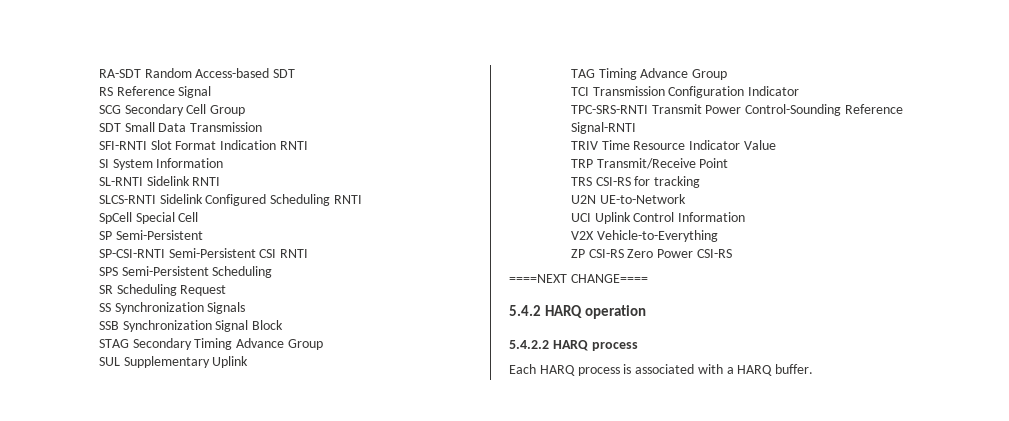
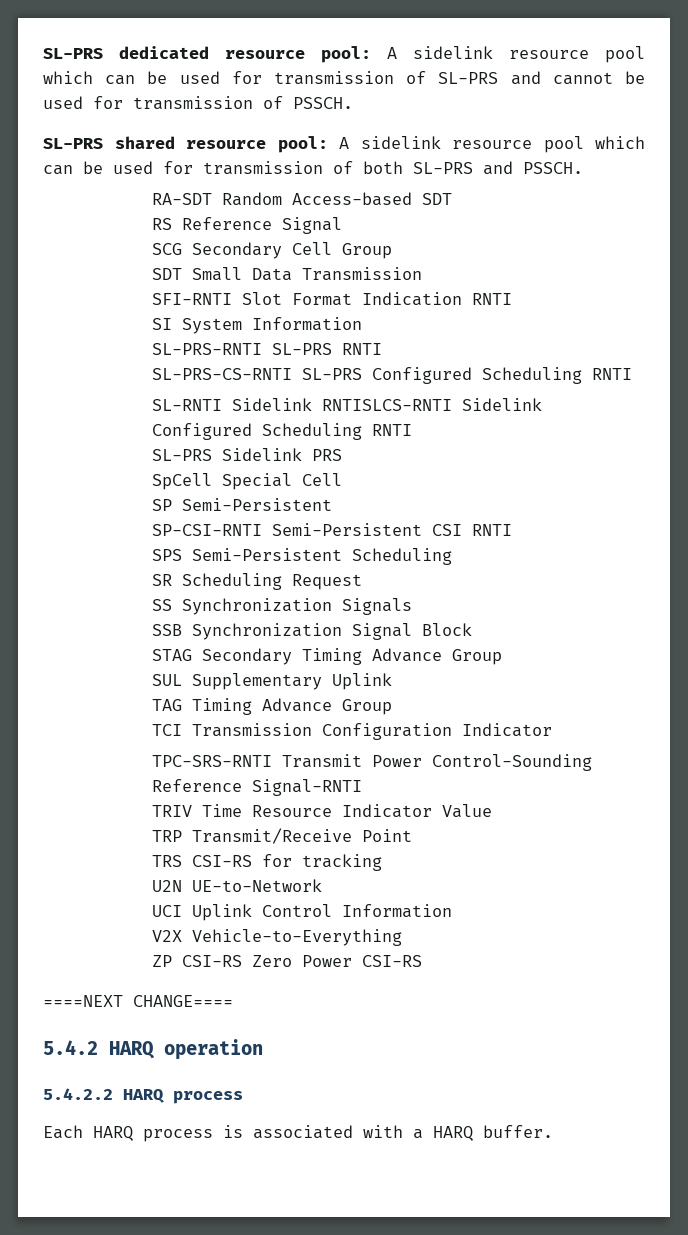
+ SL-PRS dedicated resource pool: A sidelink resource pool which can be used for transmission of SL-PRS and cannot be used for transmission of PSSCH.
+ SL-PRS shared resource pool: A sidelink resource pool which can be used for transmission of both SL-PRS and PSSCH.
+ SL-PRS-RNTI SL-PRS RNTI
+ SL-PRS-CS-RNTI SL-PRS Configured Scheduling RNTI
- SL-RNTI Sidelink RNTI
- SLCS-RNTI Sidelink Configured Scheduling RNTI
+ SL-RNTI Sidelink RNTISLCS-RNTI Sidelink Configured Scheduling RNTI
+ SL-PRS Sidelink PRS

